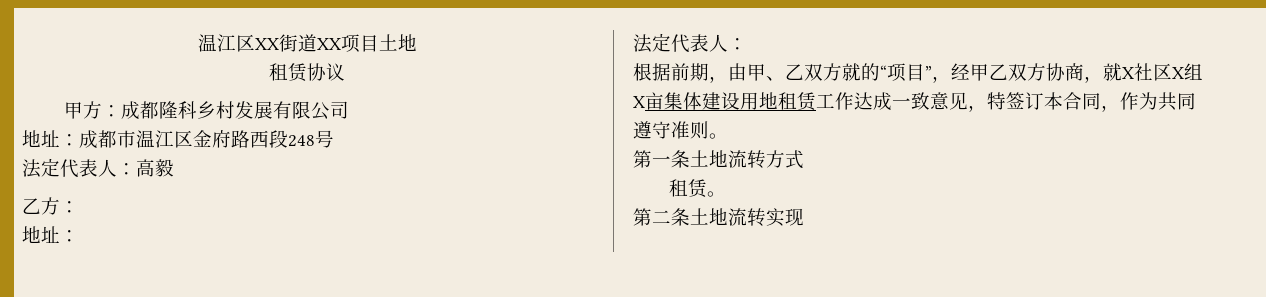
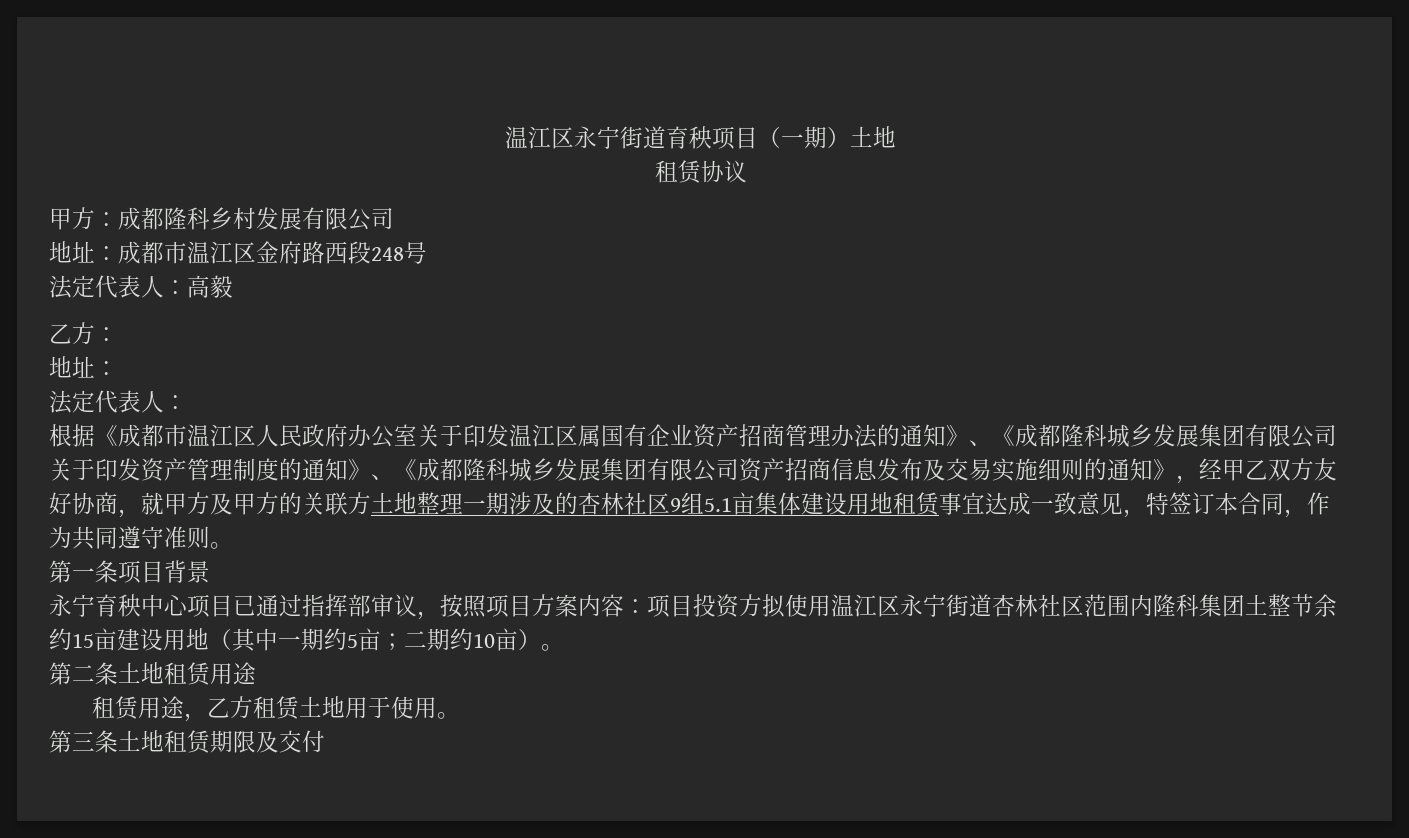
- 温江区XX街道XX项目土地
+ 温江区永宁街道育秧项目（一期）土地
- 根据前期，由甲、乙双方就的“项目”，经甲乙双方协商，就X社区X组X亩集体建设用地租赁工作达成一致意见，特签订本合同，作为共同遵守准则。
+ 根据《成都市温江区人民政府办公室关于印发温江区属国有企业资产招商管理办法的通知》、《成都隆科城乡发展集团有限公司关于印发资产管理制度的通知》、《成都隆科城乡发展集团有限公司资产招商信息发布及交易实施细则的通知》，经甲乙双方友好协商，就甲方及甲方的关联方土地整理一期涉及的杏林社区9组5.1亩集体建设用地租赁事宜达成一致意见，特签订本合同，作为共同遵守准则。
- 第一条土地流转方式
- 租赁。
- 第二条土地流转实现
+ 第一条项目背景
+ 永宁育秧中心项目已通过指挥部审议，按照项目方案内容：项目投资方拟使用温江区永宁街道杏林社区范围内隆科集团土整节余约15亩建设用地（其中一期约5亩；二期约10亩）。
+ 第二条土地租赁用途
+ 租赁用途，乙方租赁土地用于使用。
+ 第三条土地租赁期限及交付

